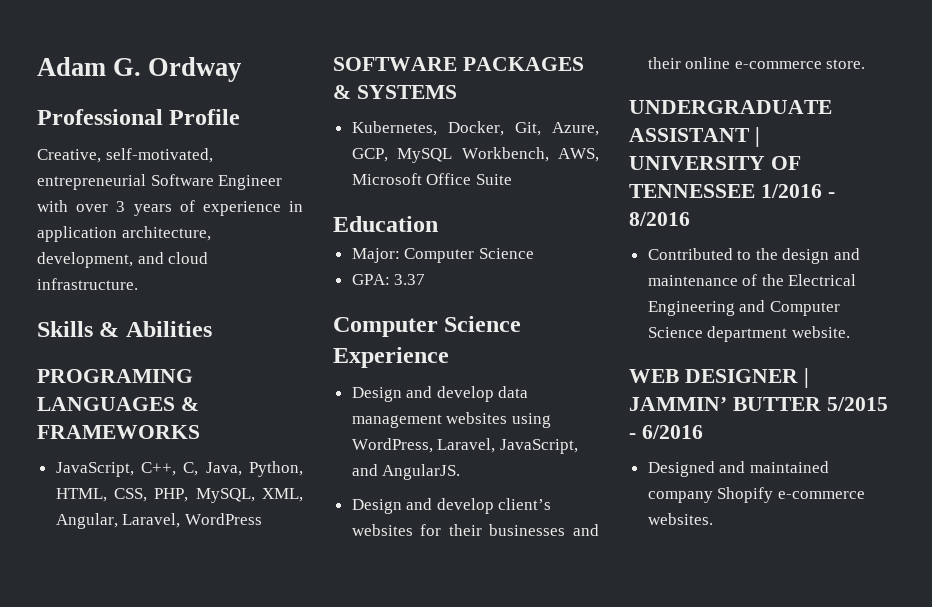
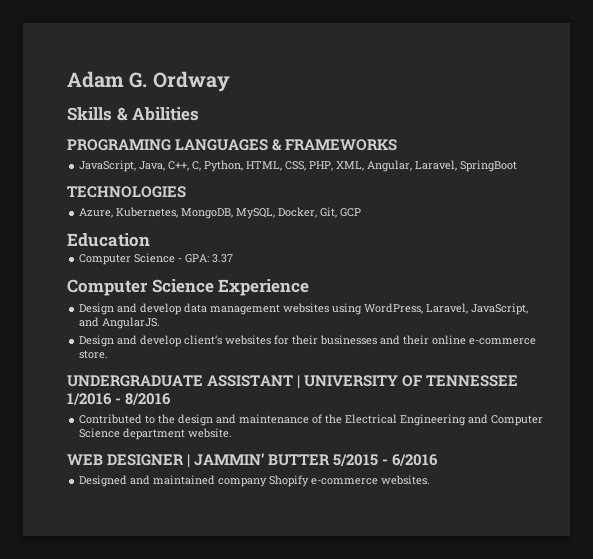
- Professional Profile
- Creative, self-motivated, entrepreneurial Software Engineer with over 3 years of experience in application architecture, development, and cloud infrastructure.
- JavaScript, C++, C, Java, Python, HTML, CSS, PHP, MySQL, XML, Angular, Laravel, WordPress
- SOFTWARE PACKAGES & SYSTEMS
- Kubernetes, Docker, Git, Azure, GCP, MySQL Workbench, AWS, Microsoft Office Suite
+ JavaScript, Java, C++, C, Python, HTML, CSS, PHP, XML, Angular, Laravel, SpringBoot
+ TECHNOLOGIES
+ Azure, Kubernetes, MongoDB, MySQL, Docker, Git, GCP
- Major: Computer Science
- GPA: 3.37
+ Computer Science - GPA: 3.37

